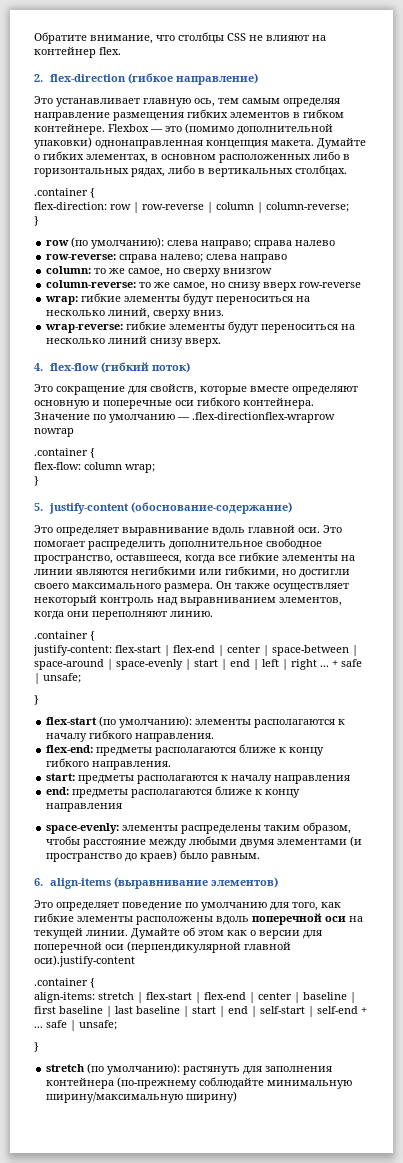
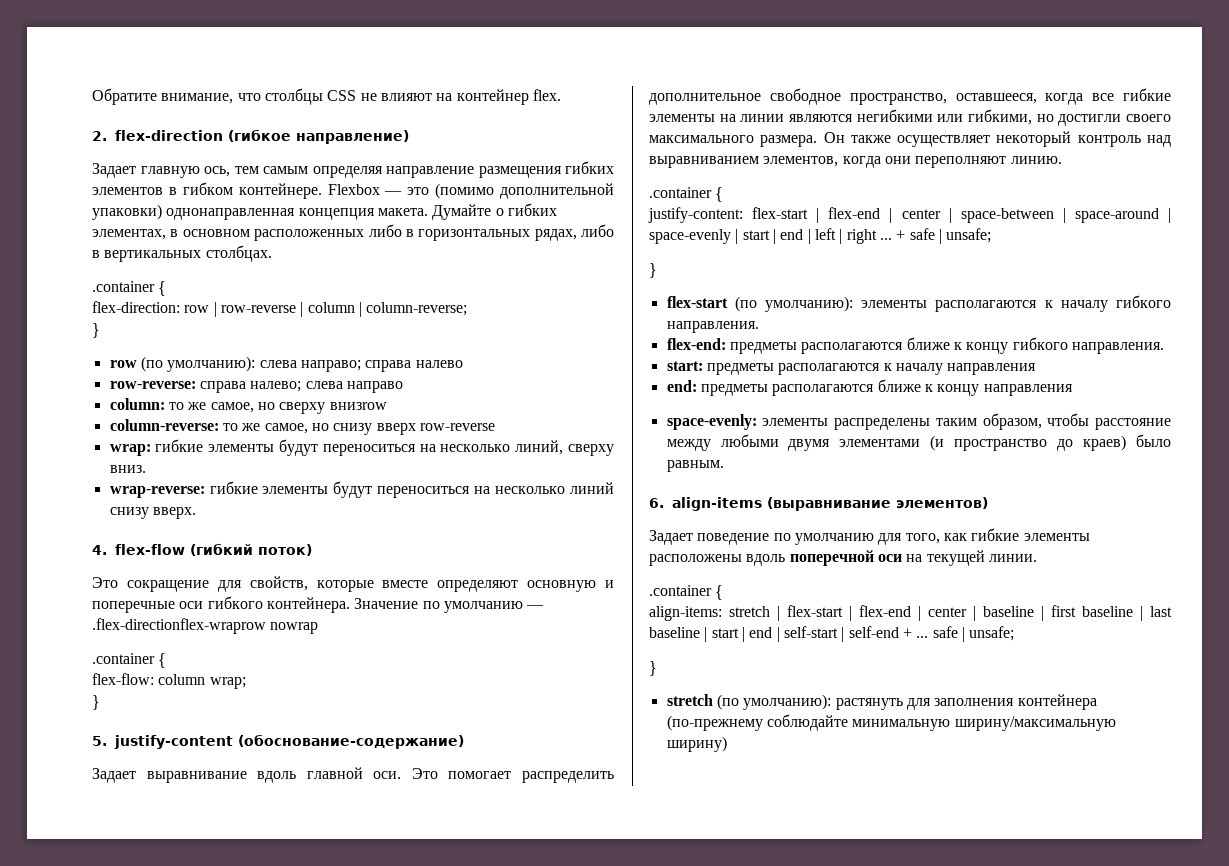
- Это устанавливает главную ось, тем самым определяя направление размещения гибких элементов в гибком контейнере.
+ Задает главную ось, тем самым определяя направление размещения гибких элементов в гибком контейнере.
- Это определяет выравнивание вдоль главной оси.
+ Задает выравнивание вдоль главной оси.
- Это определяет поведение по умолчанию для того, как гибкие элементы расположены вдоль поперечной оси на текущей линии. Думайте об этом как о версии для поперечной оси (перпендикулярной главной оси).justify-content
+ Задает поведение по умолчанию для того, как гибкие элементы расположены вдоль поперечной оси на текущей линии.

